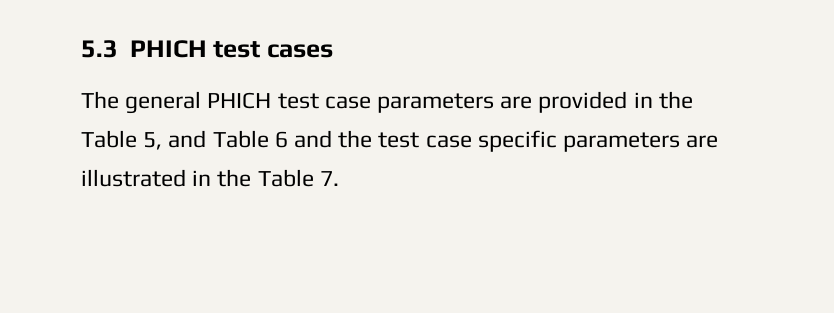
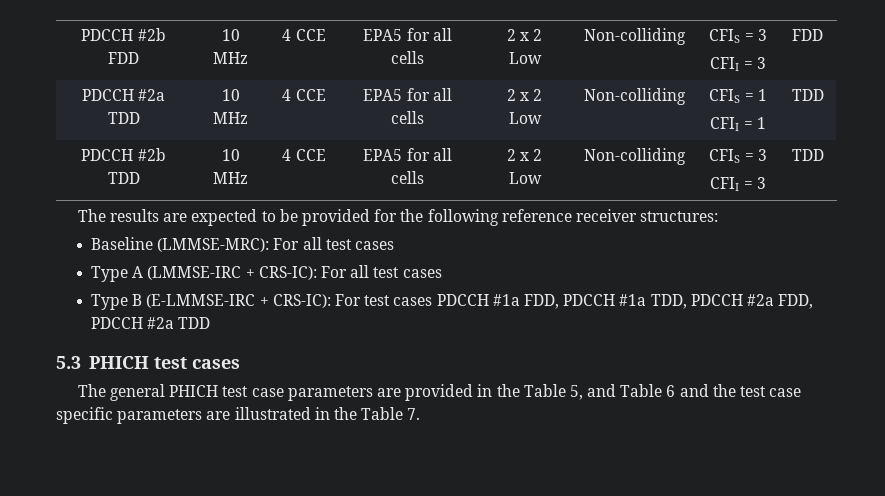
+ PDCCH #2b FDD | 10 MHz | 4 CCE | EPA5 for all cells | 2 x 2 Low | Non-colliding | CFIS = 3
+ CFII = 3 | FDD
+ PDCCH #2a TDD | 10 MHz | 4 CCE | EPA5 for all cells | 2 x 2 Low | Non-colliding | CFIS = 1
+ CFII = 1 | TDD
+ PDCCH #2b TDD | 10 MHz | 4 CCE | EPA5 for all cells | 2 x 2 Low | Non-colliding | CFIS = 3
+ CFII = 3 | TDD
+ The results are expected to be provided for the following reference receiver structures:
+ Baseline (LMMSE-MRC): For all test cases
+ Type A (LMMSE-IRC + CRS-IC): For all test cases
+ Type B (E-LMMSE-IRC + CRS-IC): For test cases PDCCH #1a FDD, PDCCH #1a TDD, PDCCH #2a FDD, PDCCH #2a TDD

